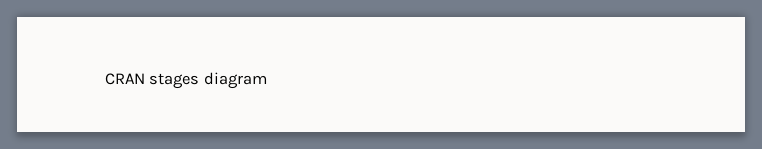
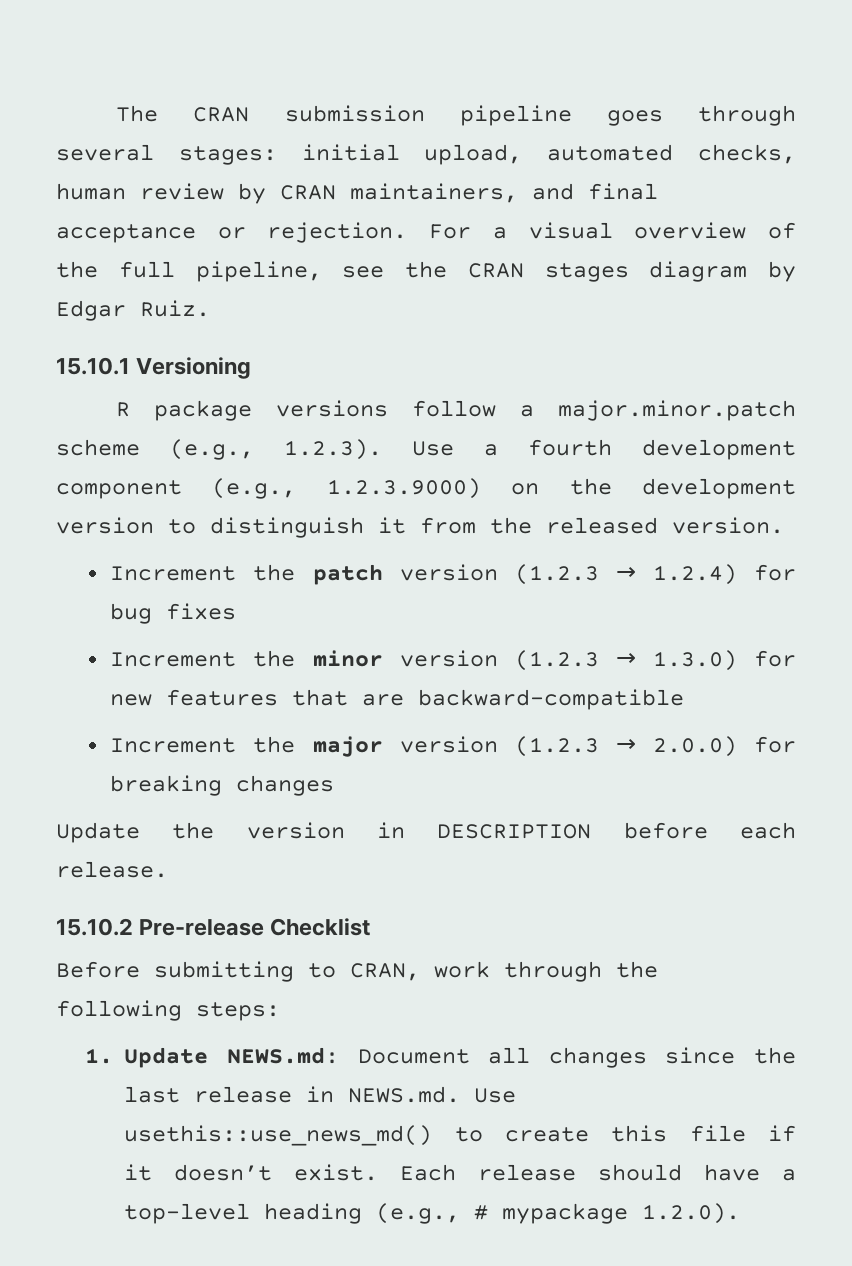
- CRAN stages diagram
+ The CRAN submission pipeline goes through several stages: initial upload, automated checks, human review by CRAN maintainers, and final acceptance or rejection. For a visual overview of the full pipeline, see the CRAN stages diagram by Edgar Ruiz.
+ 15.10.1 Versioning
+ R package versions follow a major.minor.patch scheme (e.g., 1.2.3). Use a fourth development component (e.g., 1.2.3.9000) on the development version to distinguish it from the released version.
+ Increment the patch version (1.2.3 → 1.2.4) for bug fixes
+ Increment the minor version (1.2.3 → 1.3.0) for new features that are backward-compatible
+ Increment the major version (1.2.3 → 2.0.0) for breaking changes
+ Update the version in DESCRIPTION before each release.
+ 15.10.2 Pre-release Checklist
+ Before submitting to CRAN, work through the following steps:
+ 1. Update NEWS.md: Document all changes since the last release in NEWS.md. Use usethis::use_news_md() to create this file if it doesn’t exist. Each release should have a top-level heading (e.g., # mypackage 1.2.0).

